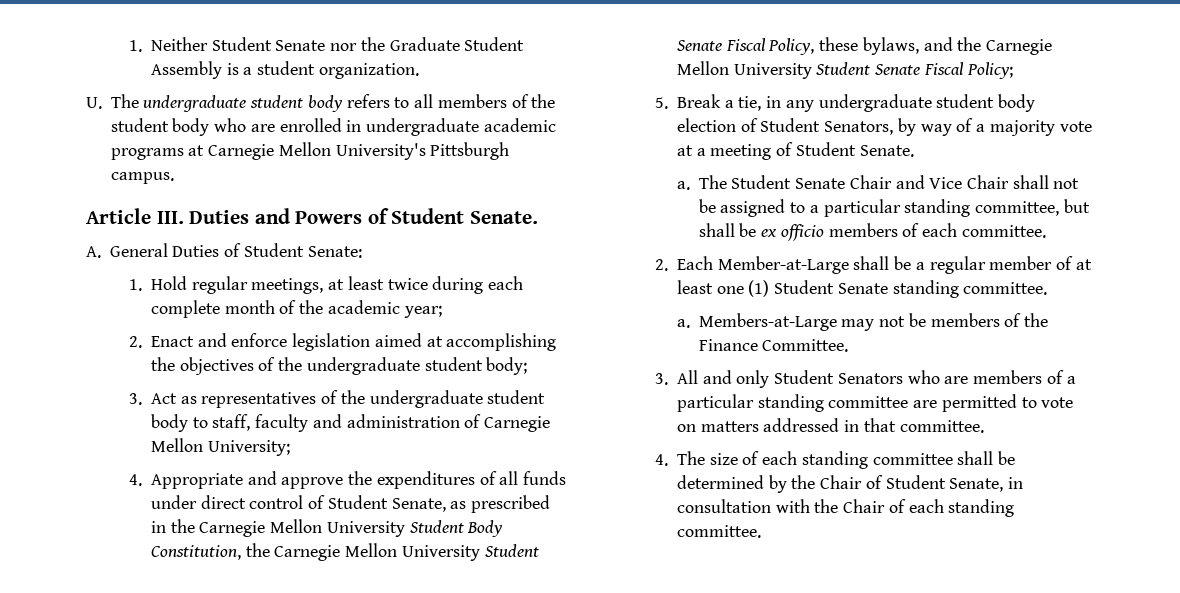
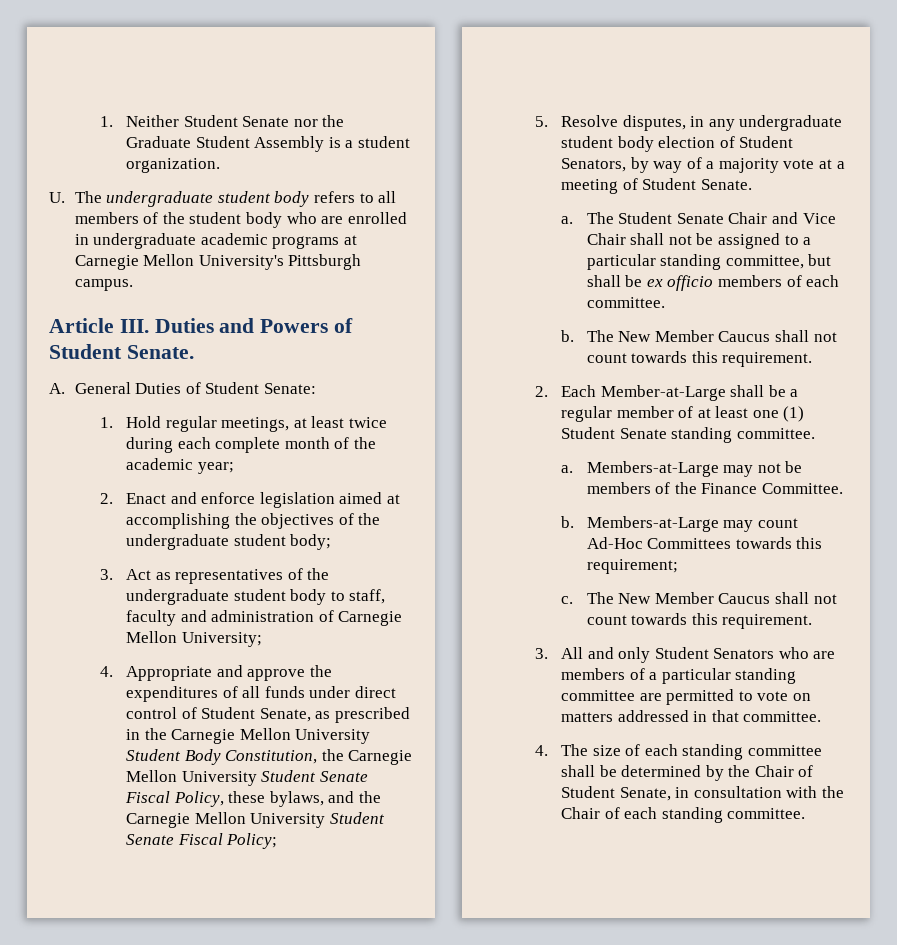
- 5. Break a tie, in any undergraduate student body election of Student Senators, by way of a majority vote at a meeting of Student Senate.
+ 5. Resolve disputes, in any undergraduate student body election of Student Senators, by way of a majority vote at a meeting of Student Senate.
+ b. The New Member Caucus shall not count towards this requirement.
+ b. Members-at-Large may count Ad-Hoc Committees towards this requirement;
+ c. The New Member Caucus shall not count towards this requirement.

